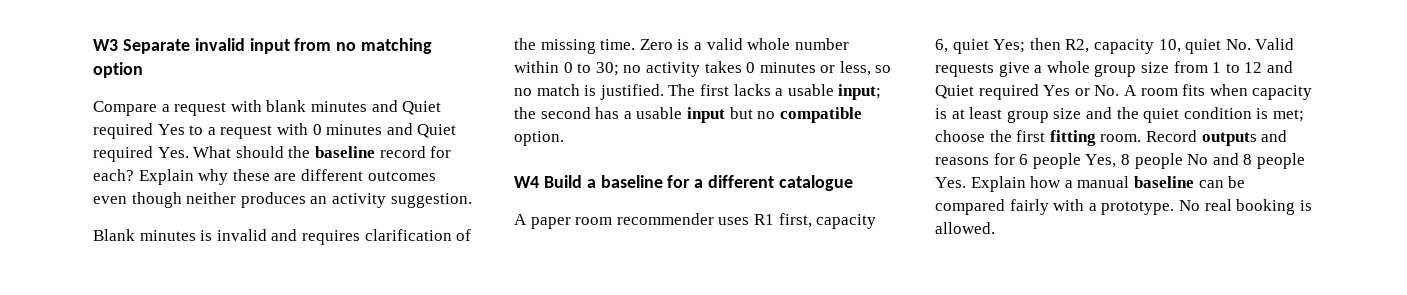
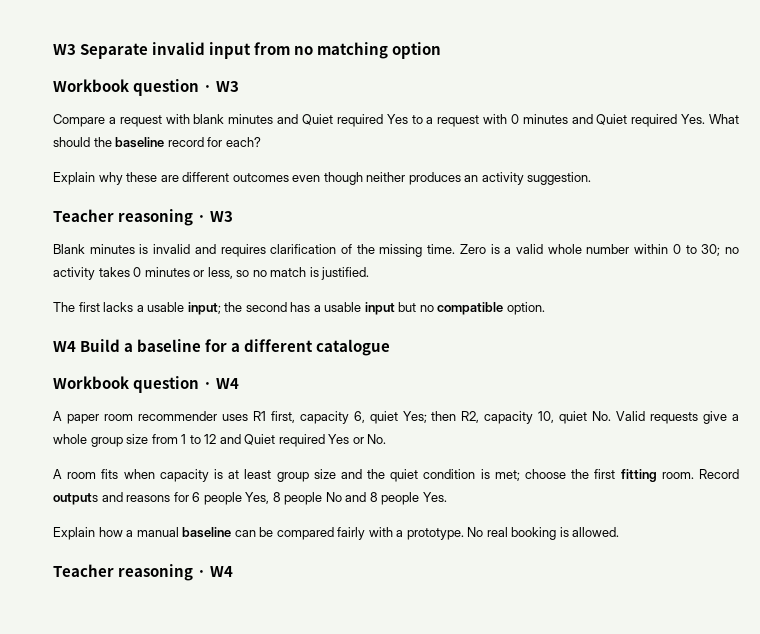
+ Workbook question · W3
- Compare a request with blank minutes and Quiet required Yes to a request with 0 minutes and Quiet required Yes. What should the baseline record for each? Explain why these are different outcomes even though neither produces an activity suggestion.
+ Compare a request with blank minutes and Quiet required Yes to a request with 0 minutes and Quiet required Yes. What should the baseline record for each?
+ Explain why these are different outcomes even though neither produces an activity suggestion.
+ Teacher reasoning · W3
- Zero is a valid whole number within 0 to 30; no activity takes 0 minutes or less, so no match is justified. The first lacks a usable input; the second has a usable input but no compatible option.
+ Zero is a valid whole number within 0 to 30; no activity takes 0 minutes or less, so no match is justified.
+ The first lacks a usable input; the second has a usable input but no compatible option.
+ Workbook question · W4
- A paper room recommender uses R1 first, capacity 6, quiet Yes; then R2, capacity 10, quiet No. Valid requests give a whole group size from 1 to 12 and Quiet required Yes or No. A room fits when capacity is at least group size and the quiet condition is met; choose the first fitting room.
+ A paper room recommender uses R1 first, capacity 6, quiet Yes; then R2, capacity 10, quiet No. Valid requests give a whole group size from 1 to 12 and Quiet required Yes or No.
+ A room fits when capacity is at least group size and the quiet condition is met; choose the first fitting room.
- Record outputs and reasons for 6 people Yes, 8 people No and 8 people Yes. Explain how a manual baseline can be compared fairly with a prototype.
+ Record outputs and reasons for 6 people Yes, 8 people No and 8 people Yes.
+ Explain how a manual baseline can be compared fairly with a prototype.
+ Teacher reasoning · W4

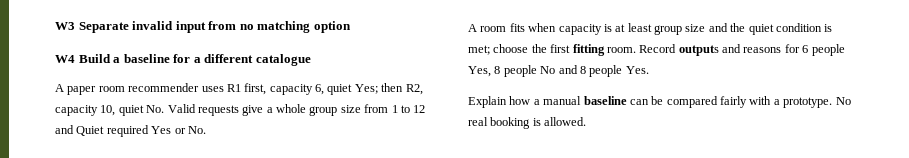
- Workbook question · W3
- Compare a request with blank minutes and Quiet required Yes to a request with 0 minutes and Quiet required Yes. What should the baseline record for each?
- Explain why these are different outcomes even though neither produces an activity suggestion.
- Teacher reasoning · W3
- Blank minutes is invalid and requires clarification of the missing time. Zero is a valid whole number within 0 to 30; no activity takes 0 minutes or less, so no match is justified.
- The first lacks a usable input; the second has a usable input but no compatible option.
- Workbook question · W4
- Teacher reasoning · W4

